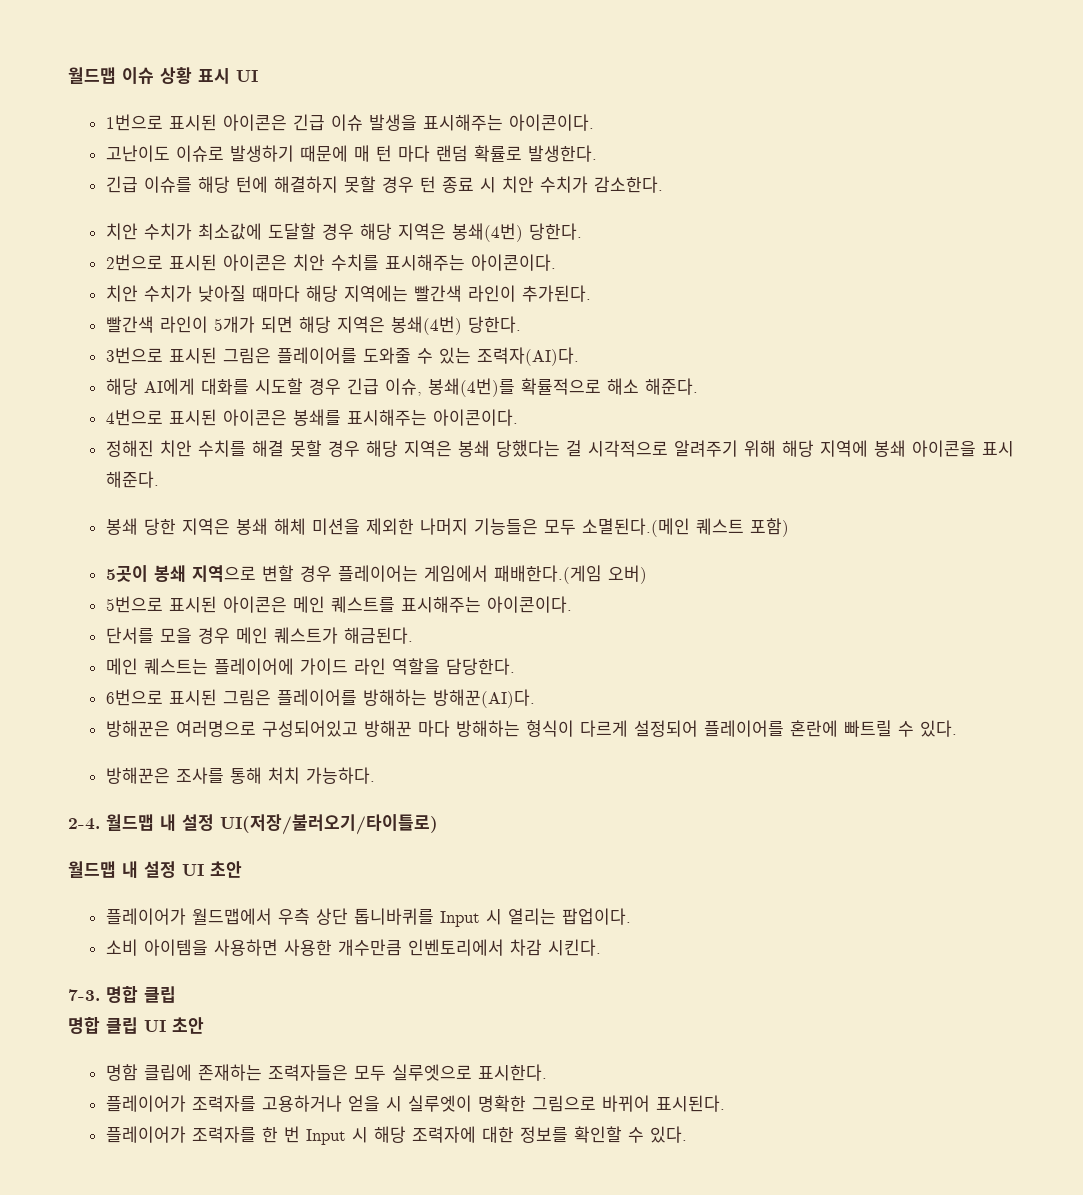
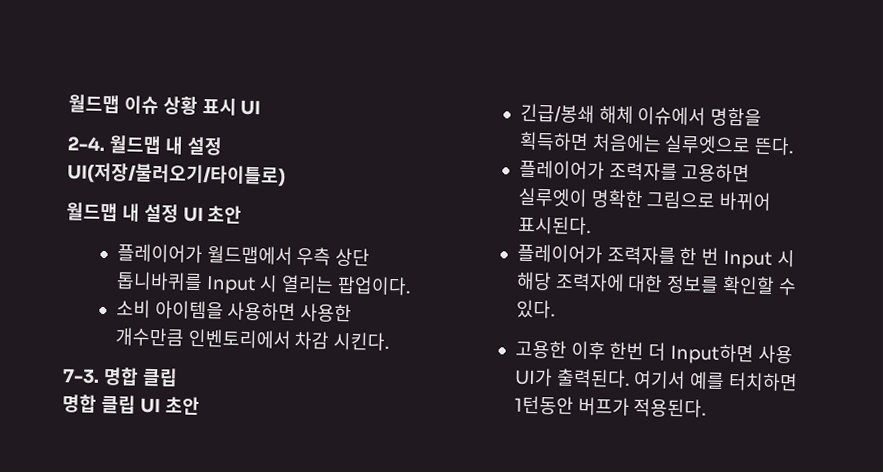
- 1번으로 표시된 아이콘은 긴급 이슈 발생을 표시해주는 아이콘이다.
- 고난이도 이슈로 발생하기 때문에 매 턴 마다 랜덤 확률로 발생한다.
- 긴급 이슈를 해당 턴에 해결하지 못할 경우 턴 종료 시 치안 수치가 감소한다.
- 치안 수치가 최소값에 도달할 경우 해당 지역은 봉쇄(4번) 당한다.
- 2번으로 표시된 아이콘은 치안 수치를 표시해주는 아이콘이다.
- 치안 수치가 낮아질 때마다 해당 지역에는 빨간색 라인이 추가된다.
- 빨간색 라인이 5개가 되면 해당 지역은 봉쇄(4번) 당한다.
- 3번으로 표시된 그림은 플레이어를 도와줄 수 있는 조력자(AI)다.
- 해당 AI에게 대화를 시도할 경우 긴급 이슈, 봉쇄(4번)를 확률적으로 해소 해준다.
- 4번으로 표시된 아이콘은 봉쇄를 표시해주는 아이콘이다.
- 정해진 치안 수치를 해결 못할 경우 해당 지역은 봉쇄 당했다는 걸 시각적으로 알려주기 위해 해당 지역에 봉쇄 아이콘을 표시 해준다.
- 봉쇄 당한 지역은 봉쇄 해체 미션을 제외한 나머지 기능들은 모두 소멸된다.(메인 퀘스트 포함)
- 5곳이 봉쇄 지역으로 변할 경우 플레이어는 게임에서 패배한다.(게임 오버)
- 5번으로 표시된 아이콘은 메인 퀘스트를 표시해주는 아이콘이다.
- 단서를 모을 경우 메인 퀘스트가 해금된다.
- 메인 퀘스트는 플레이어에 가이드 라인 역할을 담당한다.
- 6번으로 표시된 그림은 플레이어를 방해하는 방해꾼(AI)다.
- 방해꾼은 여러명으로 구성되어있고 방해꾼 마다 방해하는 형식이 다르게 설정되어 플레이어를 혼란에 빠트릴 수 있다.
- 방해꾼은 조사를 통해 처치 가능하다.
- 명함 클립에 존재하는 조력자들은 모두 실루엣으로 표시한다.
- 플레이어가 조력자를 고용하거나 얻을 시 실루엣이 명확한 그림으로 바뀌어 표시된다.
+ 긴급/봉쇄 해체 이슈에서 명함을 획득하면 처음에는 실루엣으로 뜬다.
+ 플레이어가 조력자를 고용하면 실루엣이 명확한 그림으로 바뀌어 표시된다.
+ 고용한 이후 한번 더 Input하면 사용 UI가 출력된다. 여기서 예를 터치하면 1턴동안 버프가 적용된다.

